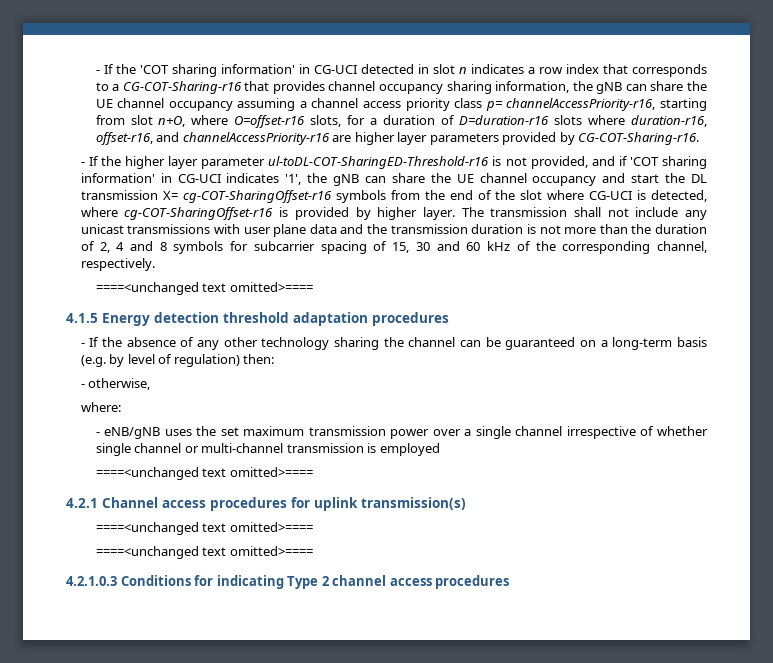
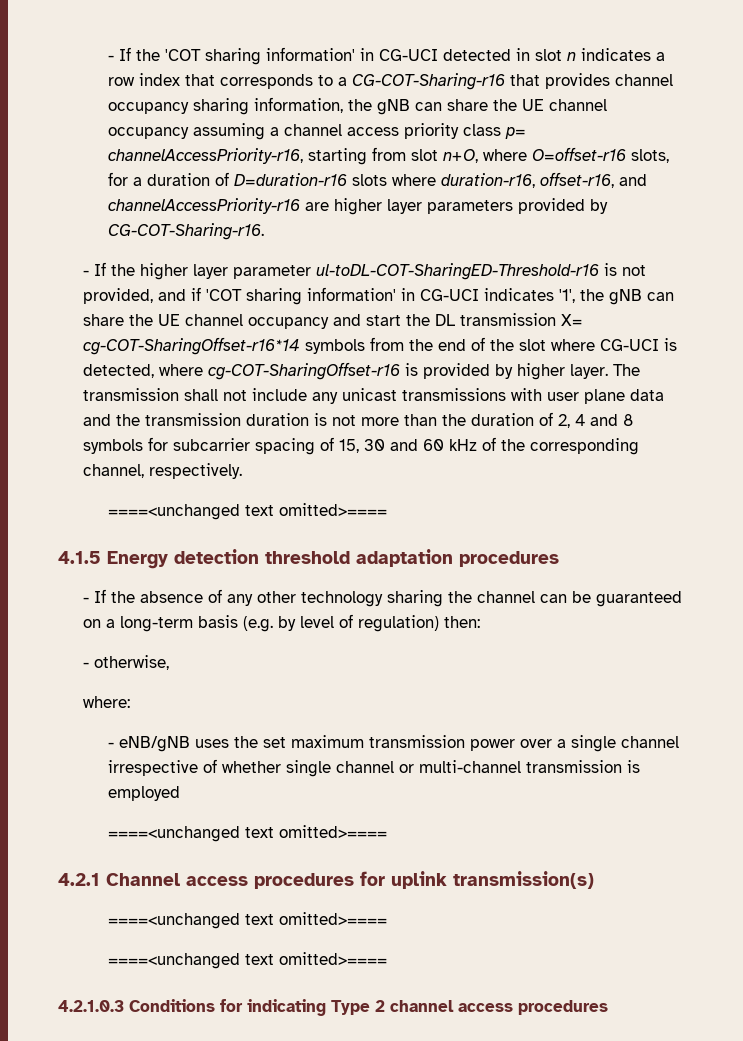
- - If the higher layer parameter ul-toDL-COT-SharingED-Threshold-r16 is not provided, and if 'COT sharing information' in CG-UCI indicates '1', the gNB can share the UE channel occupancy and start the DL transmission X= cg-COT-SharingOffset-r16 symbols from the end of the slot where CG-UCI is detected, where cg-COT-SharingOffset-r16 is provided by higher layer.
+ - If the higher layer parameter ul-toDL-COT-SharingED-Threshold-r16 is not provided, and if 'COT sharing information' in CG-UCI indicates '1', the gNB can share the UE channel occupancy and start the DL transmission X= cg-COT-SharingOffset-r16*14 symbols from the end of the slot where CG-UCI is detected, where cg-COT-SharingOffset-r16 is provided by higher layer.

